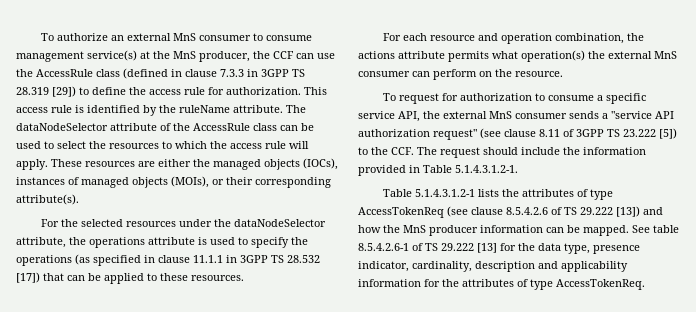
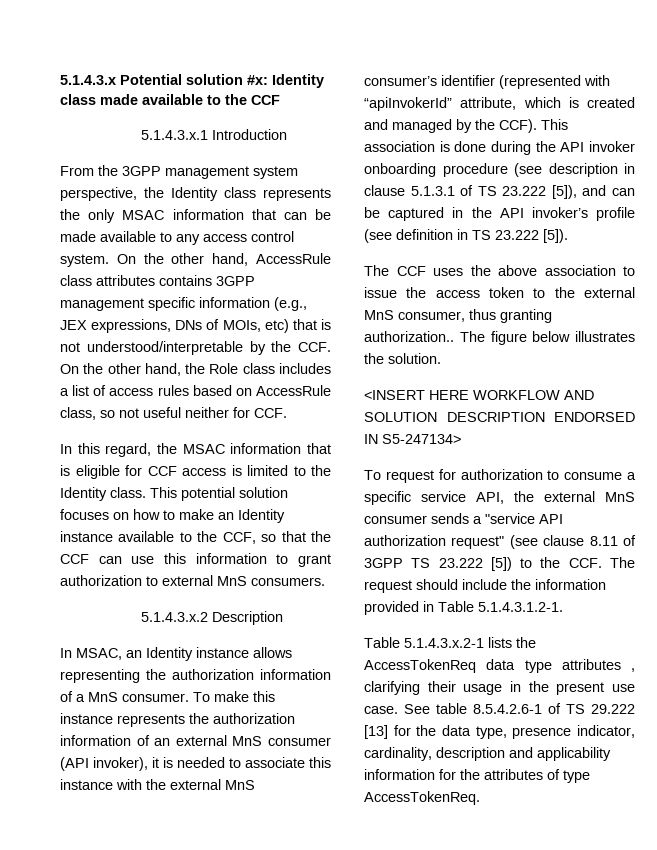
- To authorize an external MnS consumer to consume management service(s) at the MnS producer, the CCF can use the AccessRule class (defined in clause 7.3.3 in 3GPP TS 28.319 [29]) to define the access rule for authorization. This access rule is identified by the ruleName attribute. The dataNodeSelector attribute of the AccessRule class can be used to select the resources to which the access rule will apply. These resources are either the managed objects (IOCs), instances of managed objects (MOIs), or their corresponding attribute(s).
- For the selected resources under the dataNodeSelector attribute, the operations attribute is used to specify the operations (as specified in clause 11.1.1 in 3GPP TS 28.532 [17]) that can be applied to these resources.
- For each resource and operation combination, the actions attribute permits what operation(s) the external MnS consumer can perform on the resource.
+ 5.1.4.3.x Potential solution #x: Identity class made available to the CCF
+ 5.1.4.3.x.1 Introduction
+ From the 3GPP management system perspective, the Identity class represents the only MSAC information that can be made available to any access control system. On the other hand, AccessRule class attributes contains 3GPP management specific information (e.g., JEX expressions, DNs of MOIs, etc) that is not understood/interpretable by the CCF. On the other hand, the Role class includes a list of access rules based on AccessRule class, so not useful neither for CCF.
+ In this regard, the MSAC information that is eligible for CCF access is limited to the Identity class. This potential solution focuses on how to make an Identity instance available to the CCF, so that the CCF can use this information to grant authorization to external MnS consumers.
+ 5.1.4.3.x.2 Description
+ In MSAC, an Identity instance allows representing the authorization information of a MnS consumer. To make this instance represents the authorization information of an external MnS consumer (API invoker), it is needed to associate this instance with the external MnS consumer’s identifier (represented with “apiInvokerId” attribute, which is created and managed by the CCF). This association is done during the API invoker onboarding procedure (see description in clause 5.1.3.1 of TS 23.222 [5]), and can be captured in the API invoker’s profile (see definition in TS 23.222 [5]).
+ The CCF uses the above association to issue the access token to the external MnS consumer, thus granting authorization.. The figure below illustrates the solution.
+ <INSERT HERE WORKFLOW AND SOLUTION DESCRIPTION ENDORSED IN S5-247134>
- Table 5.1.4.3.1.2-1 lists the attributes of type AccessTokenReq (see clause 8.5.4.2.6 of TS 29.222 [13]) and how the MnS producer information can be mapped.
+ Table 5.1.4.3.x.2-1 lists the AccessTokenReq data type attributes , clarifying their usage in the present use case.

